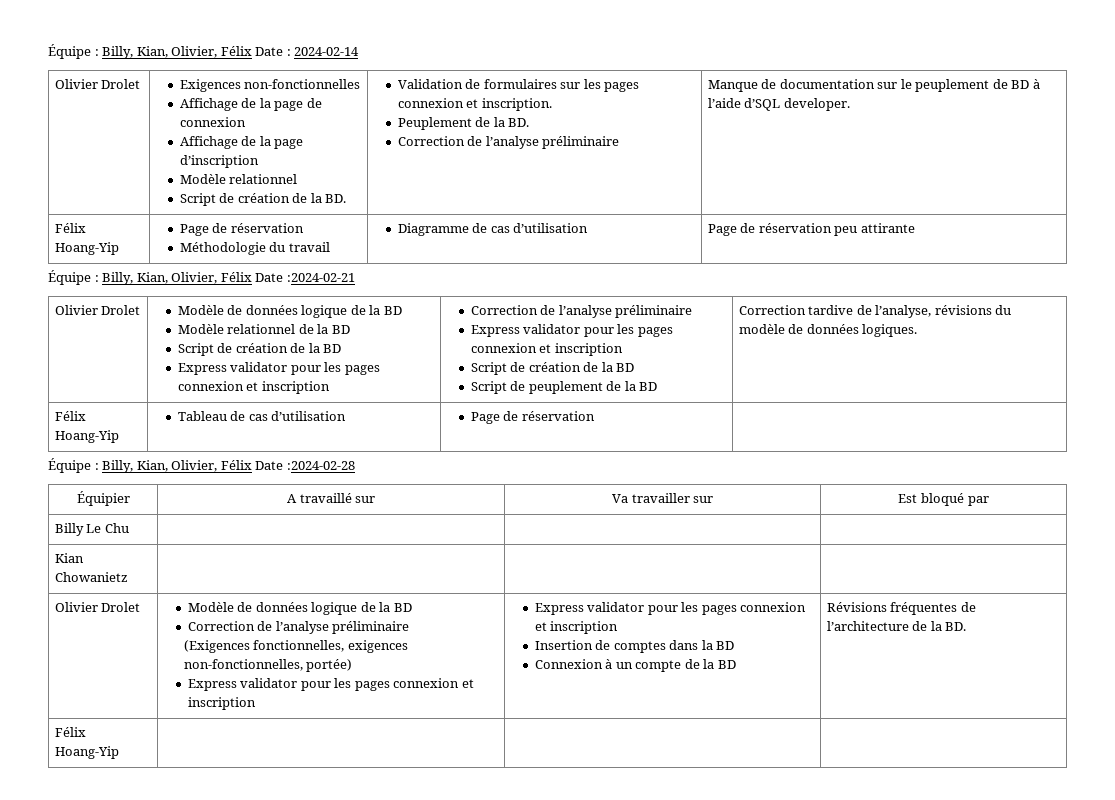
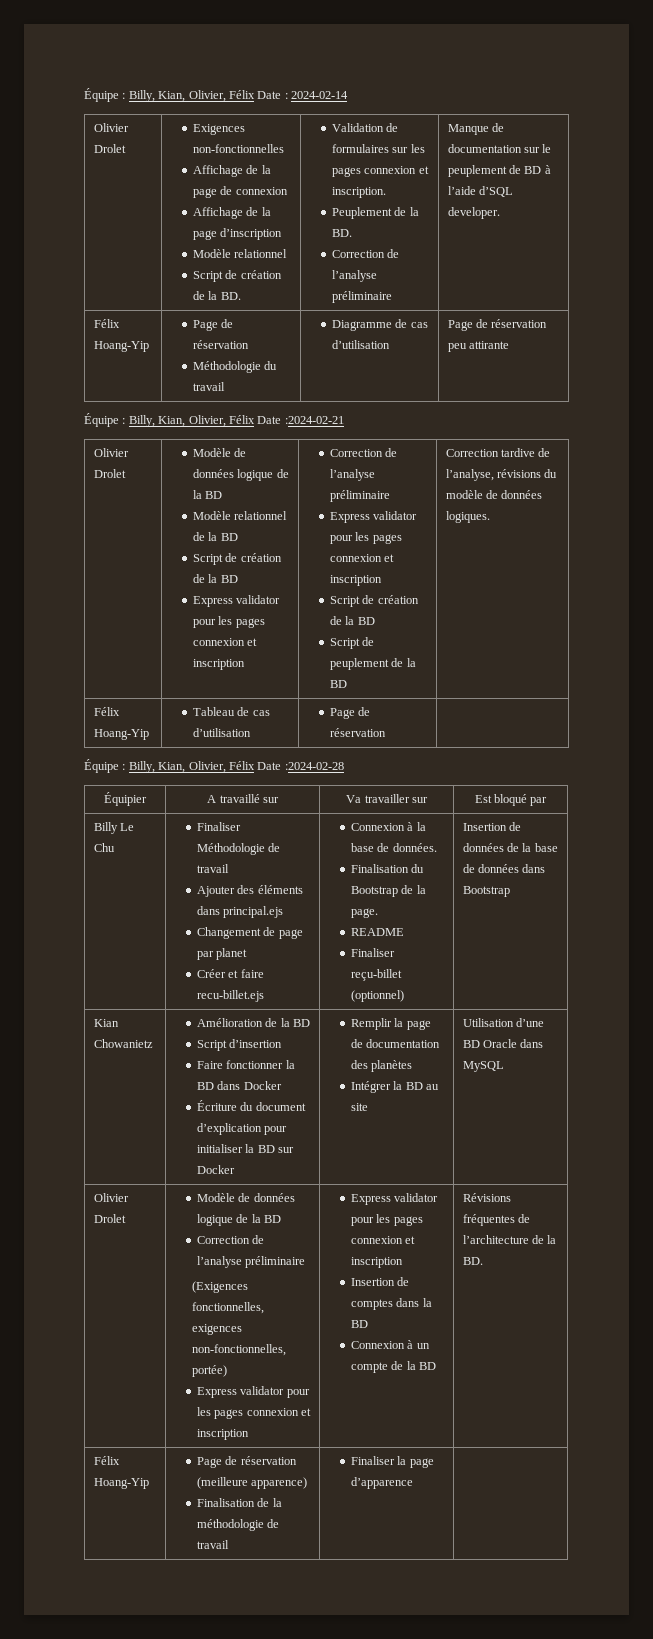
- Kian Chowanietz | | |
+ Finaliser Méthodologie de travail
+ Ajouter des éléments dans principal.ejs
+ Changement de page par planet
+ Créer et faire recu-billet.ejs | Connexion à la base de données.
+ Finalisation du Bootstrap de la page.
+ README
+ Finaliser reçu-billet (optionnel) | Insertion de données de la base de données dans Bootstrap
+ Kian Chowanietz | Amélioration de la BD
+ Script d’insertion
+ Faire fonctionner la BD dans Docker
+ Écriture du document d’explication pour initialiser la BD sur Docker | Remplir la page de documentation des planètes
+ Intégrer la BD au site | Utilisation d’une BD Oracle dans MySQL
- Félix Hoang-Yip | | |
+ Félix Hoang-Yip | Page de réservation (meilleure apparence)
+ Finalisation de la méthodologie de travail | Finaliser la page d’apparence |

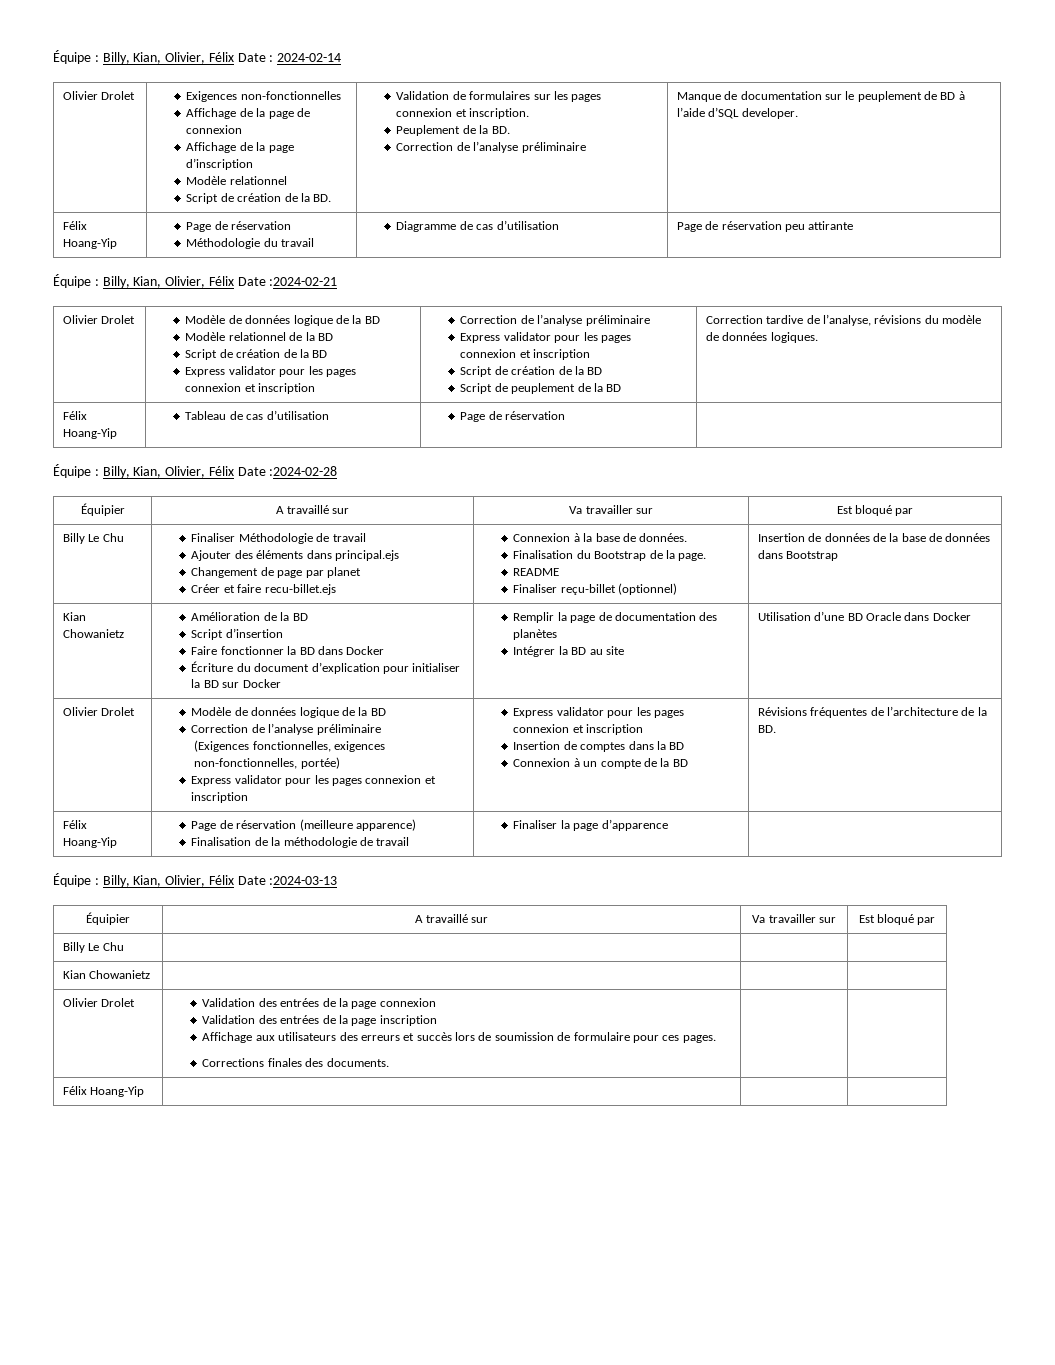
- Utilisation d’une BD Oracle dans MySQL
+ Utilisation d’une BD Oracle dans Docker
+ Équipe : Billy, Kian, Olivier, Félix Date :2024-03-13
+ Équipier | A travaillé sur | Va travailler sur | Est bloqué par
+ Billy Le Chu | | |
+ Kian Chowanietz | | |
+ Olivier Drolet | Validation des entrées de la page connexion
+ Validation des entrées de la page inscription
+ Affichage aux utilisateurs des erreurs et succès lors de soumission de formulaire pour ces pages.
+ Corrections finales des documents. | |
+ Félix Hoang-Yip | | |

